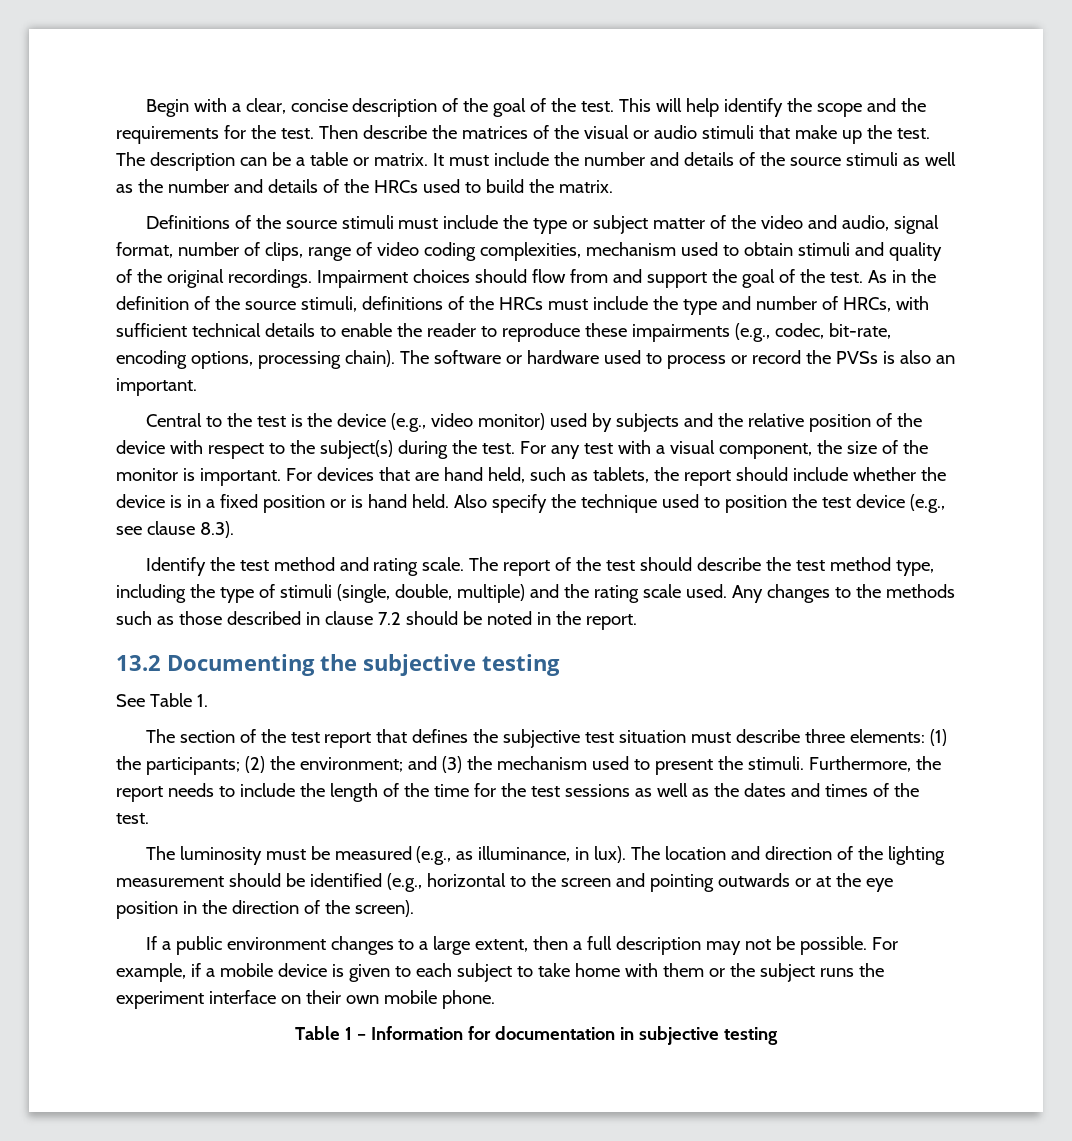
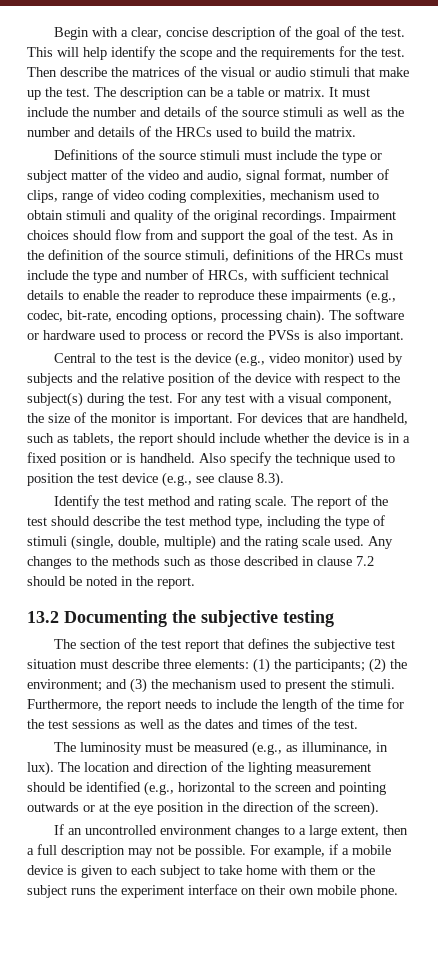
- The software or hardware used to process or record the PVSs is also an important.
+ The software or hardware used to process or record the PVSs is also important.
- For devices that are hand held, such as tablets, the report should include whether the device is in a fixed position or is hand held.
+ For devices that are handheld, such as tablets, the report should include whether the device is in a fixed position or is handheld.
- See Table 1.
- If a public environment changes to a large extent, then a full description may not be possible.
+ If an uncontrolled environment changes to a large extent, then a full description may not be possible.
- Table 1 – Information for documentation in subjective testing

